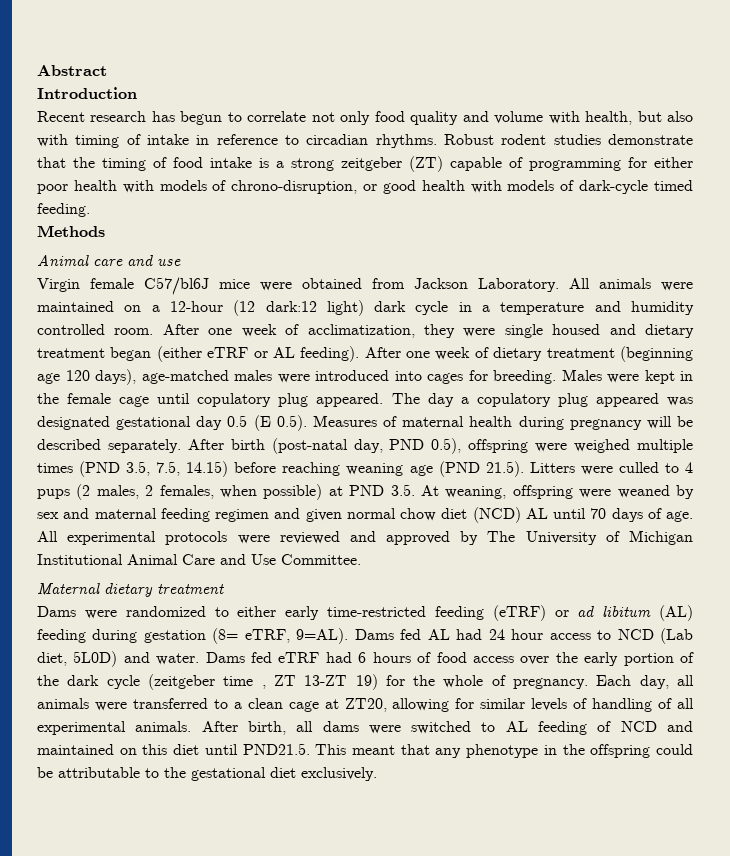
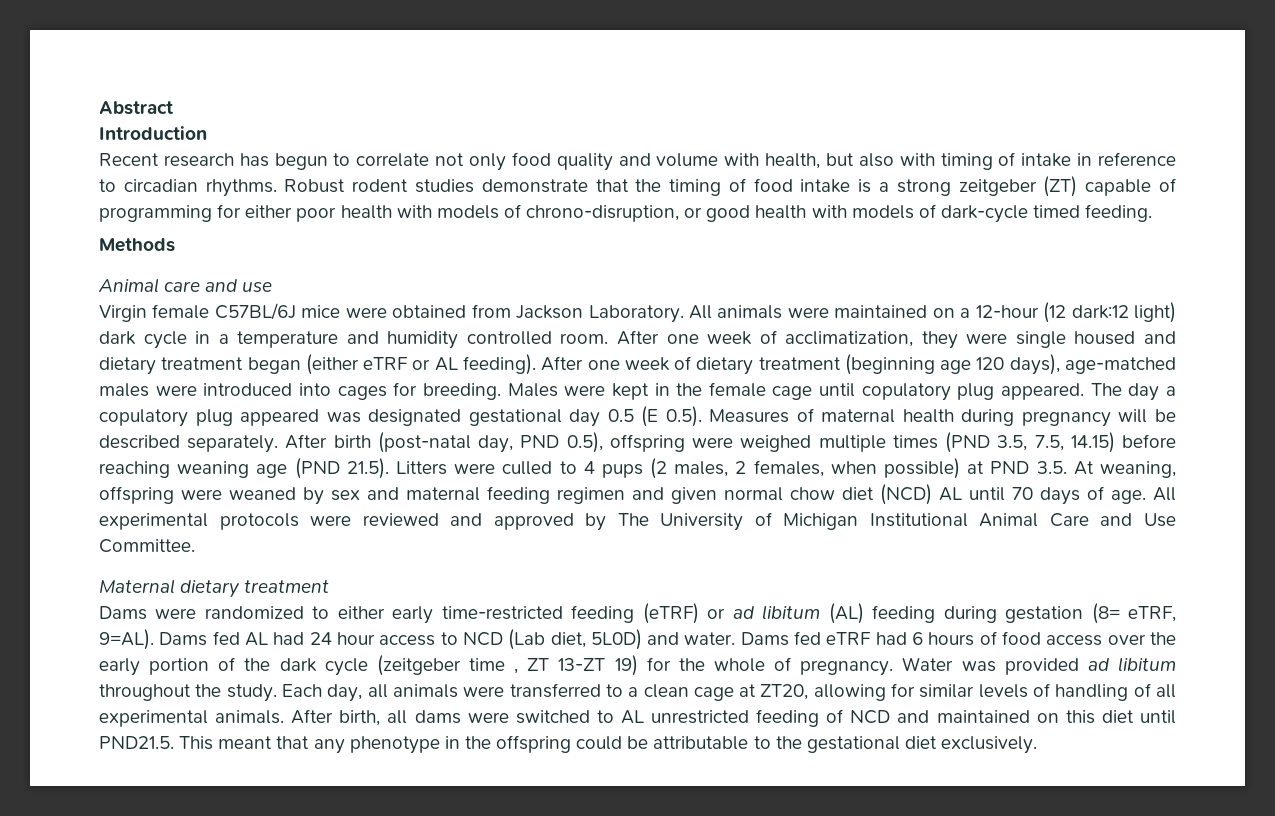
- Virgin female C57/bl6J mice were obtained from Jackson Laboratory.
+ Virgin female C57BL/6J mice were obtained from Jackson Laboratory.
+ Water was provided ad libitum throughout the study.
- After birth, all dams were switched to AL feeding of NCD and maintained on this diet until PND21.5. This meant that any phenotype in the offspring could be attributable to the gestational diet exclusively.
+ After birth, all dams were switched to AL unrestricted feeding of NCD and maintained on this diet until PND21.5. This meant that any phenotype in the offspring could be attributable to the gestational diet exclusively.

